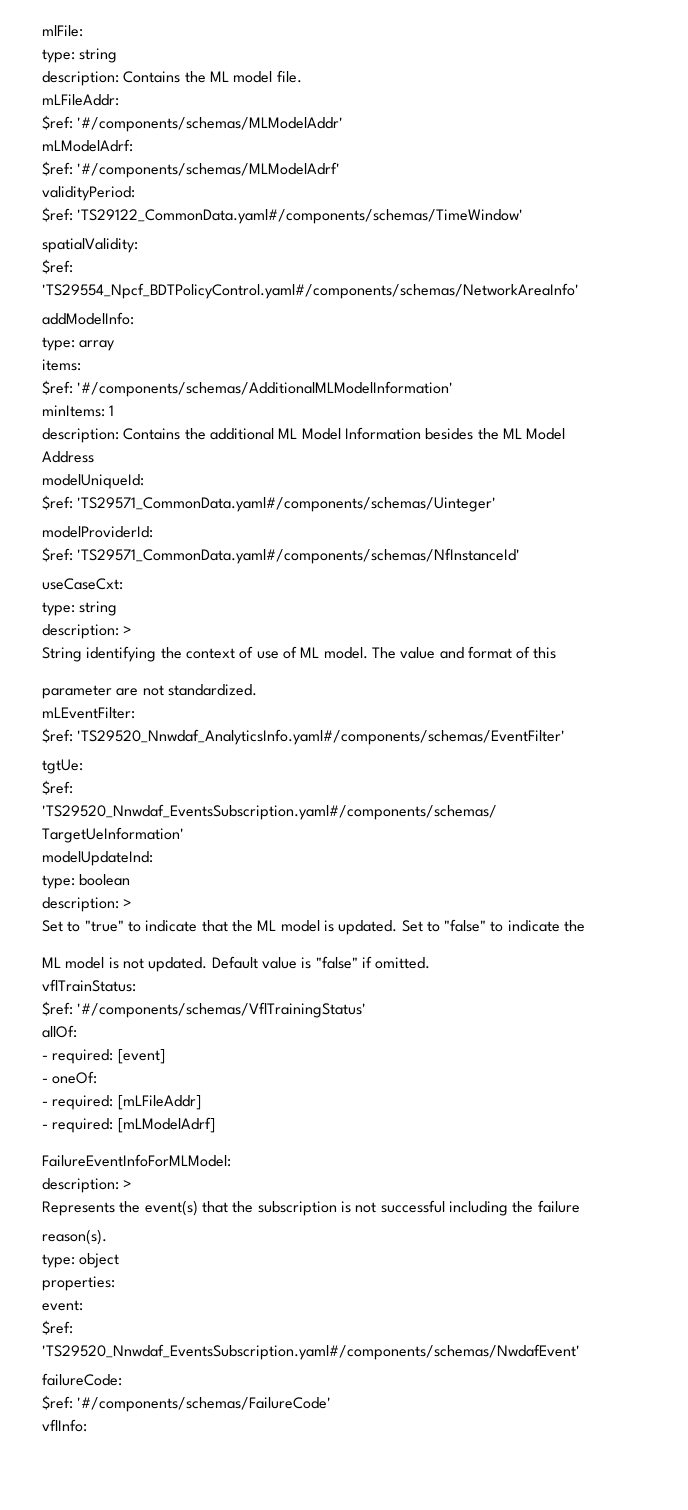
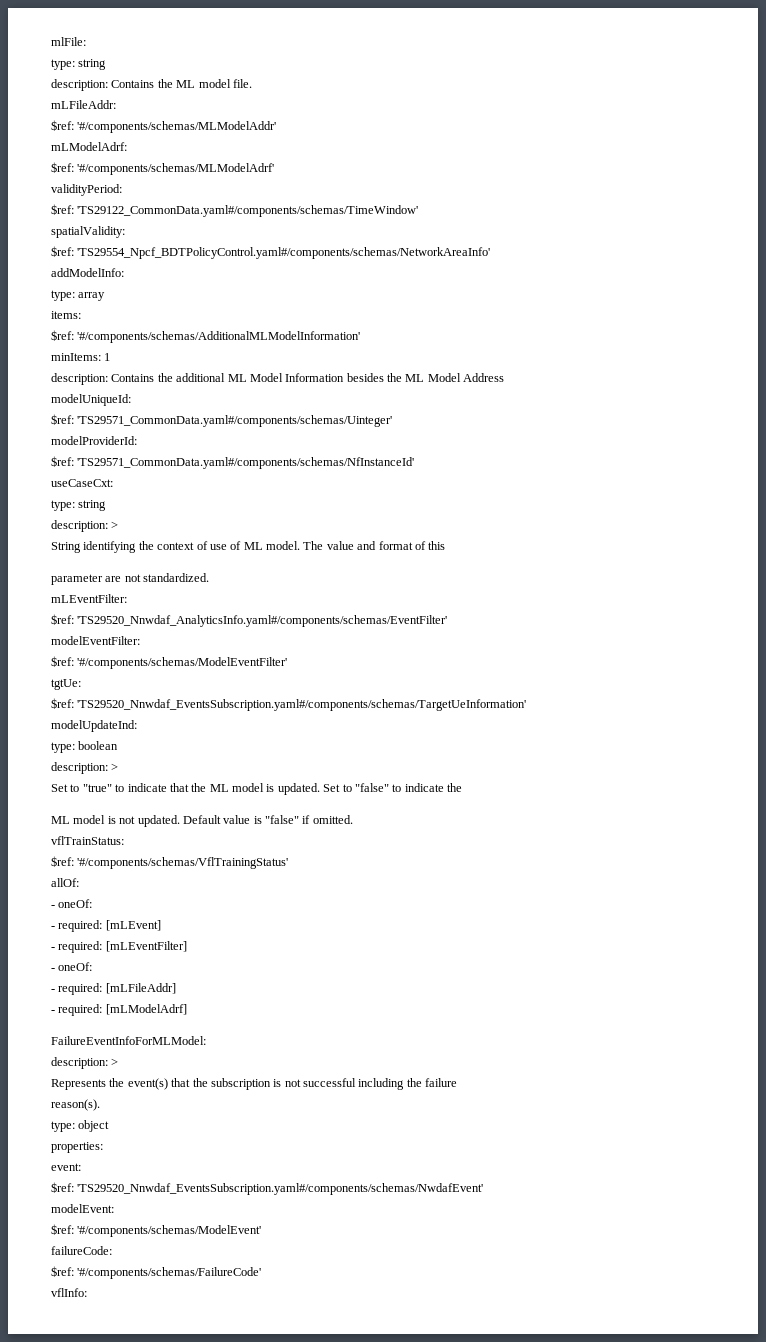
+ modelEventFilter:
+ $ref: '#/components/schemas/ModelEventFilter'
  allOf:
- - required: [event]
+ - oneOf:
+ - required: [mLEvent]
+ - required: [mLEventFilter]
+ modelEvent:
+ $ref: '#/components/schemas/ModelEvent'

